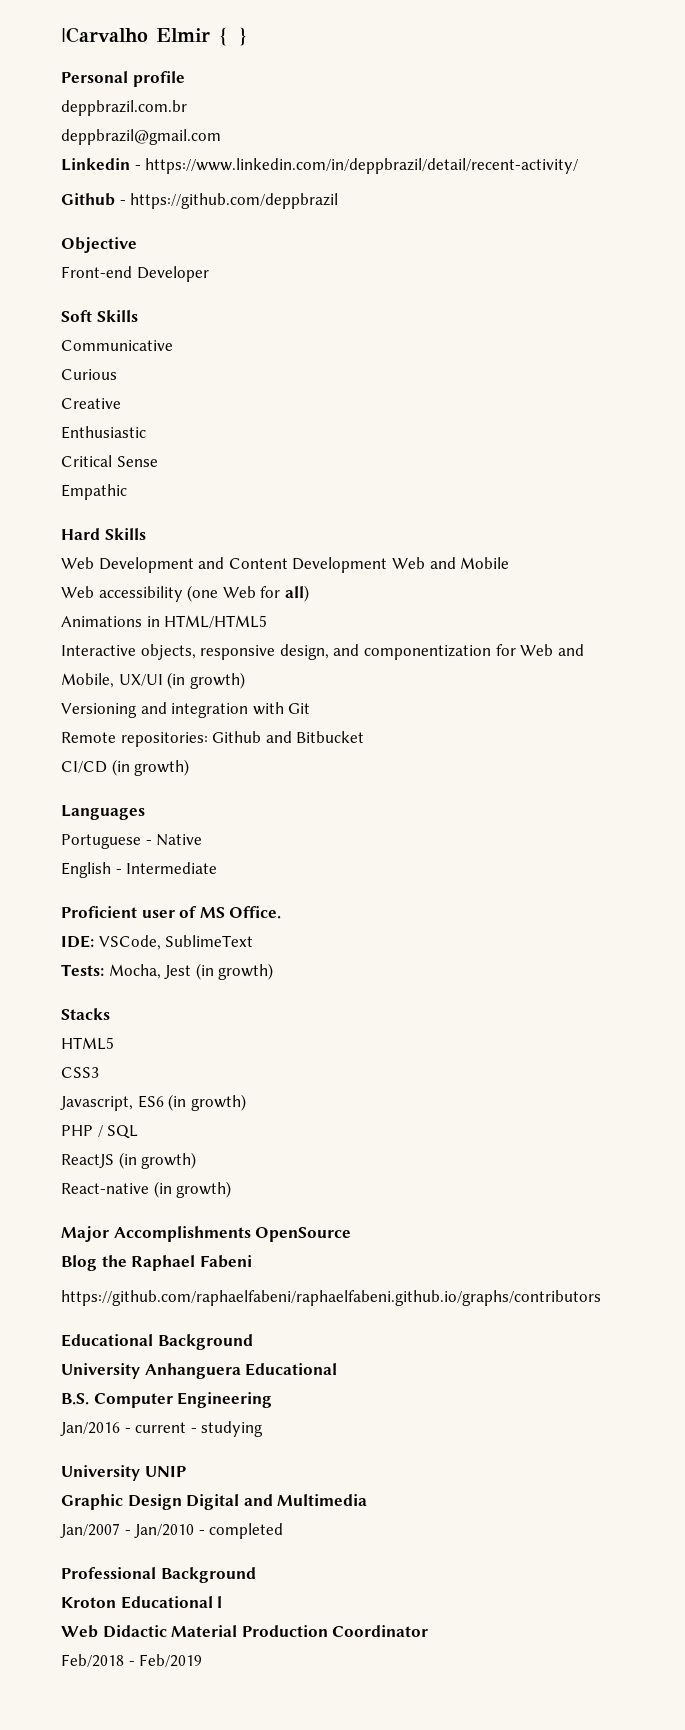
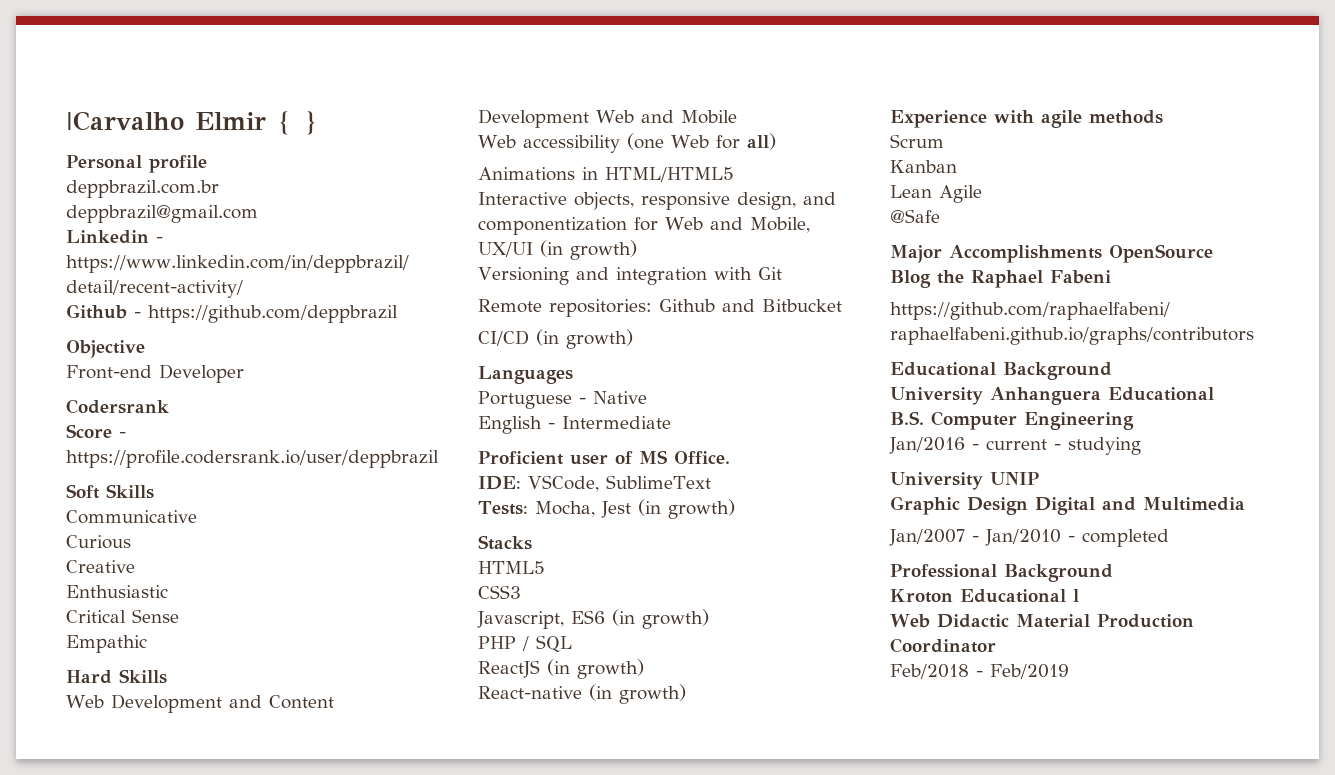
+ Codersrank
+ Score - https://profile.codersrank.io/user/deppbrazil
+ Experience with agile methods
+ Scrum
+ Kanban
+ Lean Agile
+ @Safe

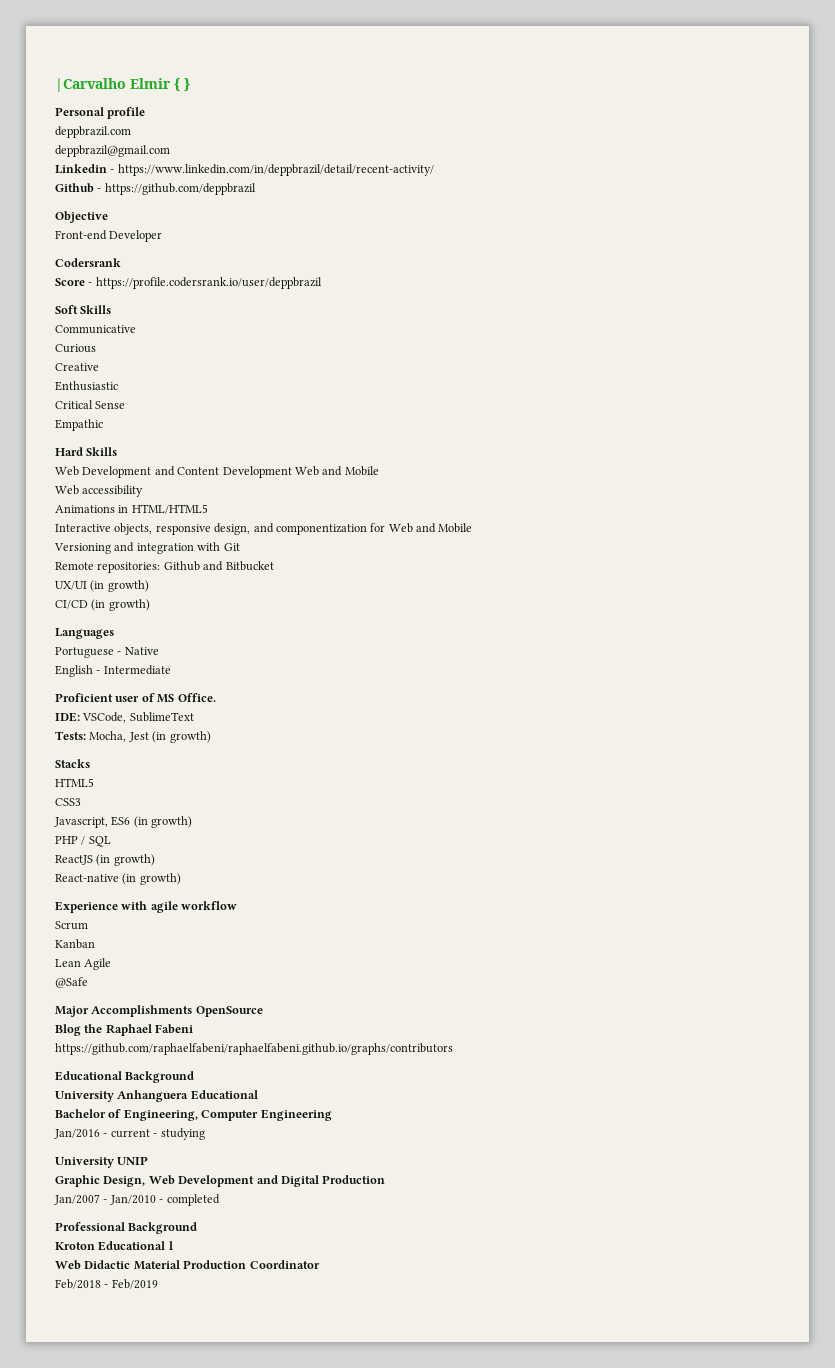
- deppbrazil.com.br
+ deppbrazil.com
- Web accessibility (one Web for all)
+ Web accessibility
- Interactive objects, responsive design, and componentization for Web and Mobile, UX/UI (in growth)
+ Interactive objects, responsive design, and componentization for Web and Mobile
+ UX/UI (in growth)
- Experience with agile methods
+ Experience with agile workflow
- B.S. Computer Engineering
+ Bachelor of Engineering, Computer Engineering
- Graphic Design Digital and Multimedia
+ Graphic Design, Web Development and Digital Production

